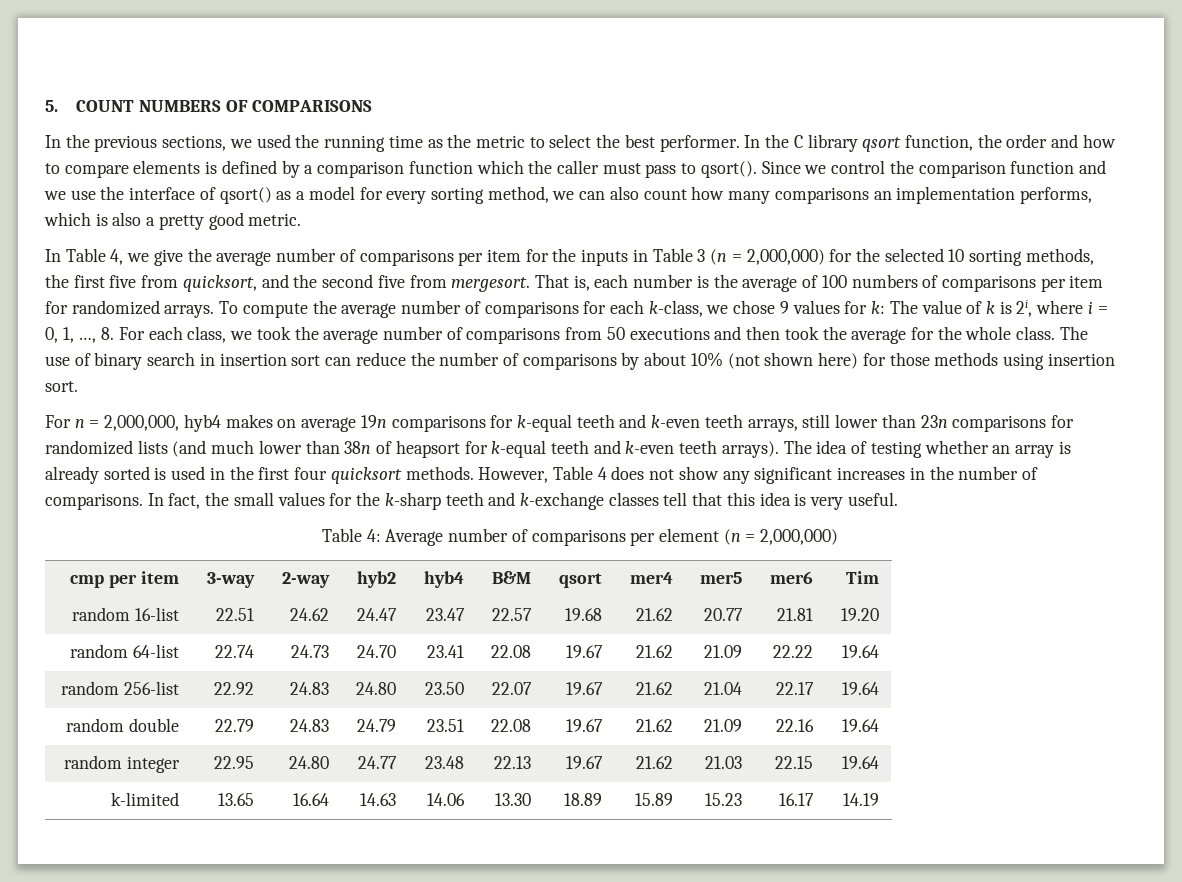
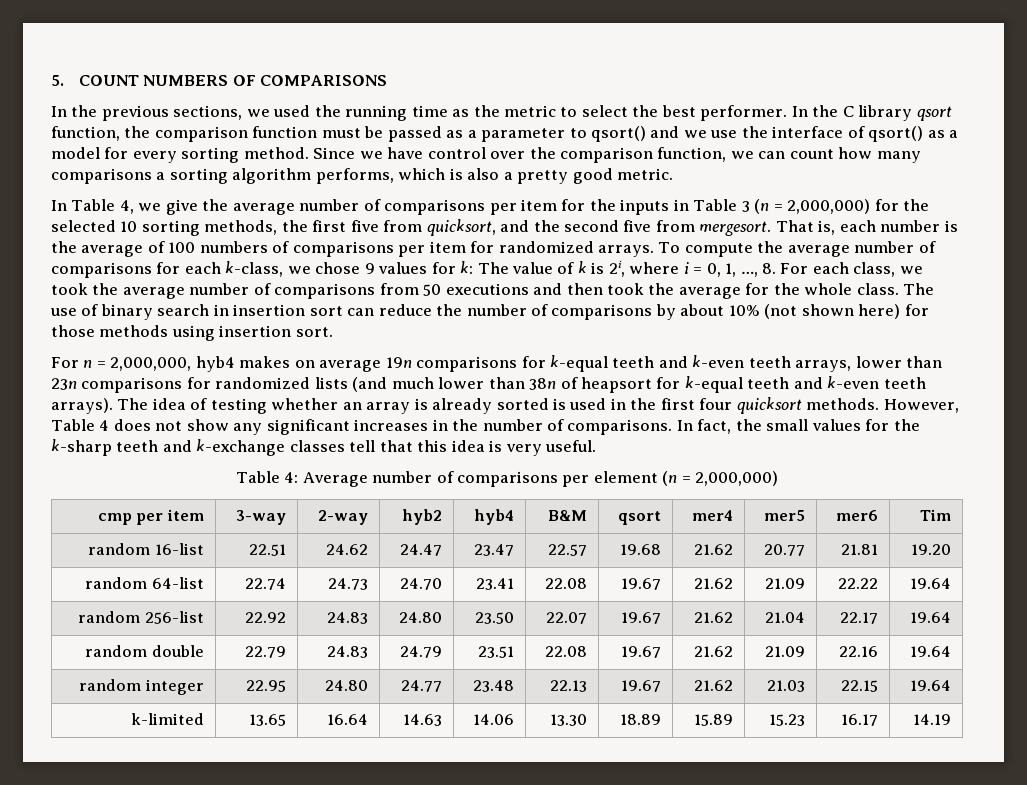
- In the C library qsort function, the order and how to compare elements is defined by a comparison function which the caller must pass to qsort(). Since we control the comparison function and we use the interface of qsort() as a model for every sorting method, we can also count how many comparisons an implementation performs, which is also a pretty good metric.
+ In the C library qsort function, the comparison function must be passed as a parameter to qsort() and we use the interface of qsort() as a model for every sorting method. Since we have control over the comparison function, we can count how many comparisons a sorting algorithm performs, which is also a pretty good metric.
- For n = 2,000,000, hyb4 makes on average 19n comparisons for k-equal teeth and k-even teeth arrays, still lower than 23n comparisons for randomized lists (and much lower than 38n of heapsort for k-equal teeth and k-even teeth arrays).
+ For n = 2,000,000, hyb4 makes on average 19n comparisons for k-equal teeth and k-even teeth arrays, lower than 23n comparisons for randomized lists (and much lower than 38n of heapsort for k-equal teeth and k-even teeth arrays).

